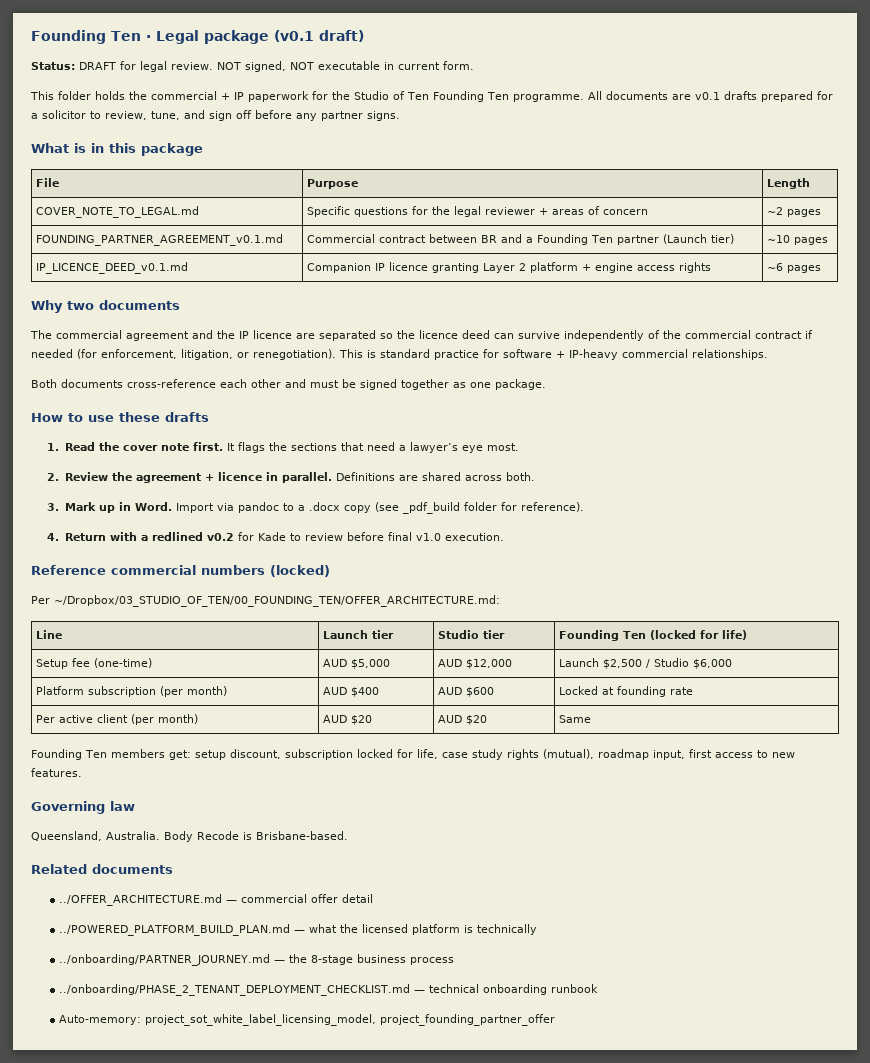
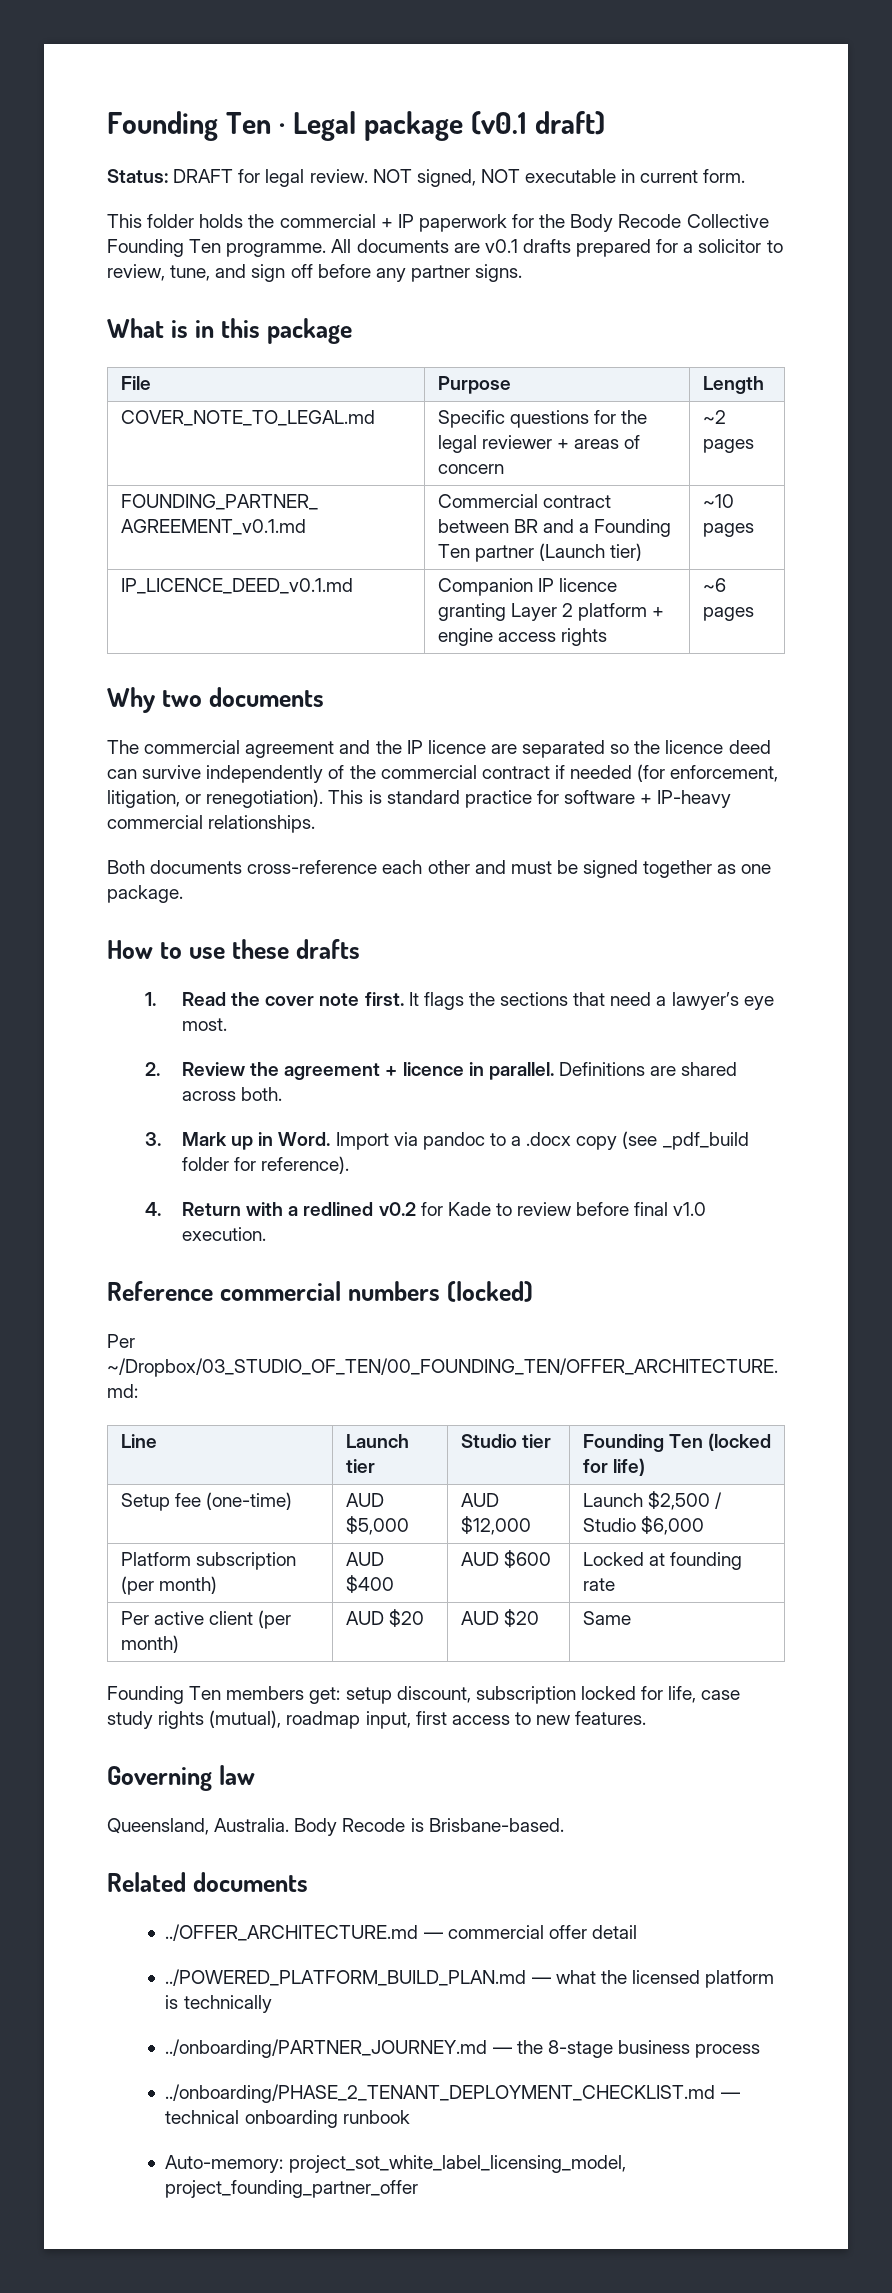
- This folder holds the commercial + IP paperwork for the Studio of Ten Founding Ten programme.
+ This folder holds the commercial + IP paperwork for the Body Recode Collective Founding Ten programme.

